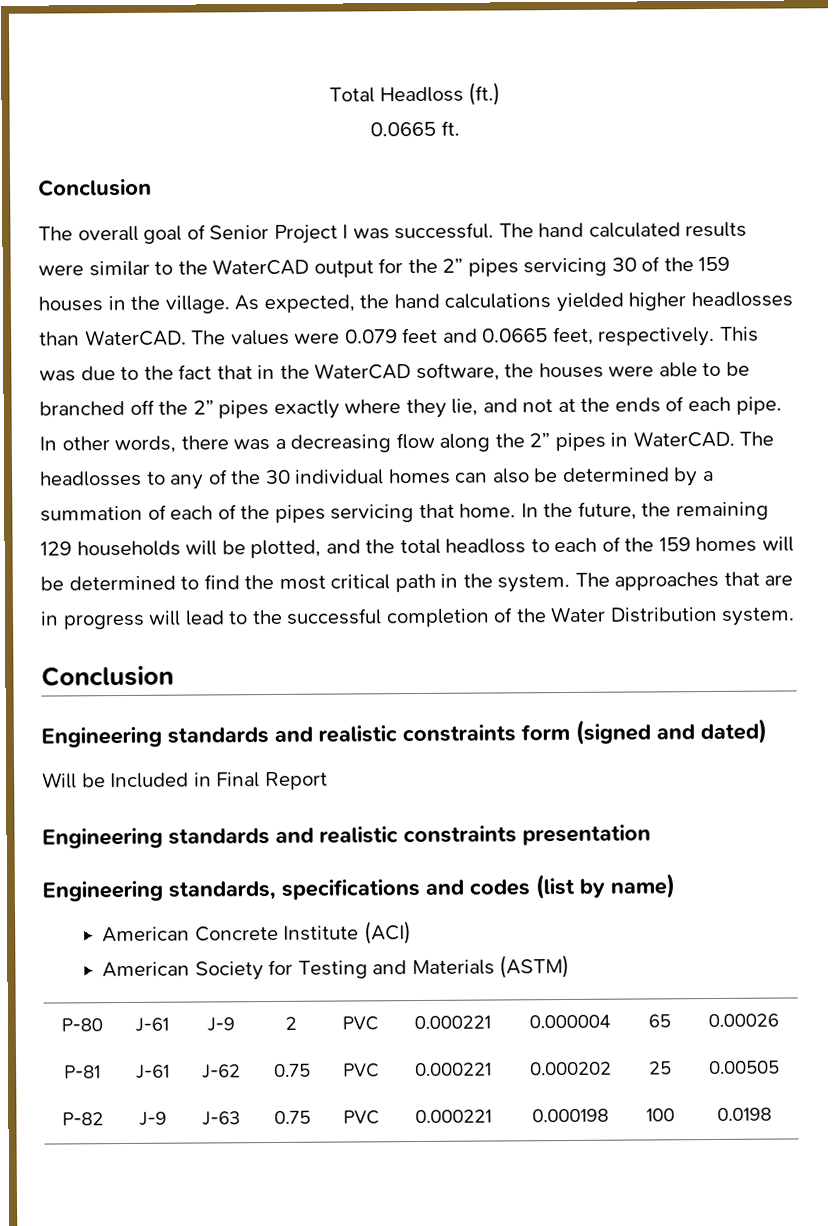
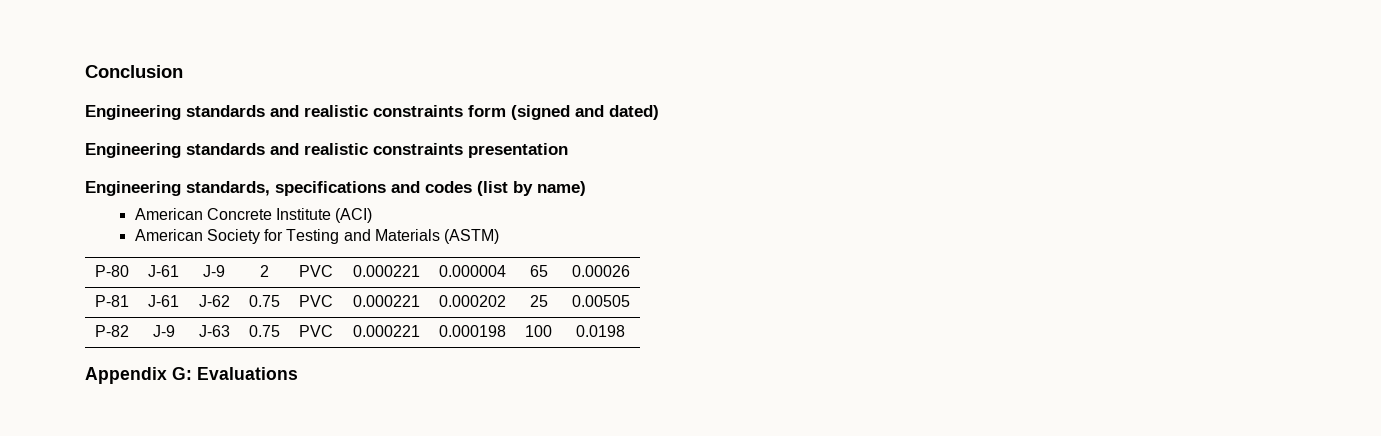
- Total Headloss (ft.)
- 0.0665 ft.
- Conclusion
- The overall goal of Senior Project I was successful. The hand calculated results were similar to the WaterCAD output for the 2” pipes servicing 30 of the 159 houses in the village. As expected, the hand calculations yielded higher headlosses than WaterCAD. The values were 0.079 feet and 0.0665 feet, respectively. This was due to the fact that in the WaterCAD software, the houses were able to be branched off the 2” pipes exactly where they lie, and not at the ends of each pipe. In other words, there was a decreasing flow along the 2” pipes in WaterCAD. The headlosses to any of the 30 individual homes can also be determined by a summation of each of the pipes servicing that home. In the future, the remaining 129 households will be plotted, and the total headloss to each of the 159 homes will be determined to find the most critical path in the system. The approaches that are in progress will lead to the successful completion of the Water Distribution system.
- Will be Included in Final Report
+ Appendix G: Evaluations

